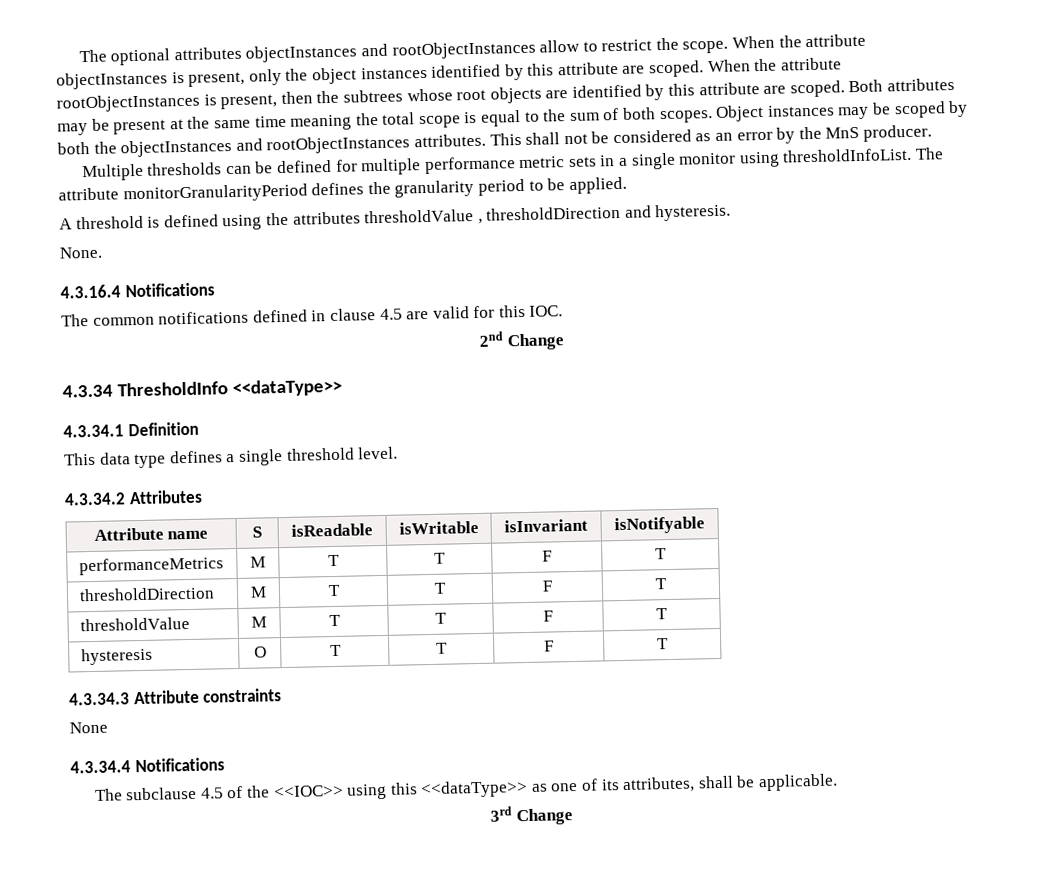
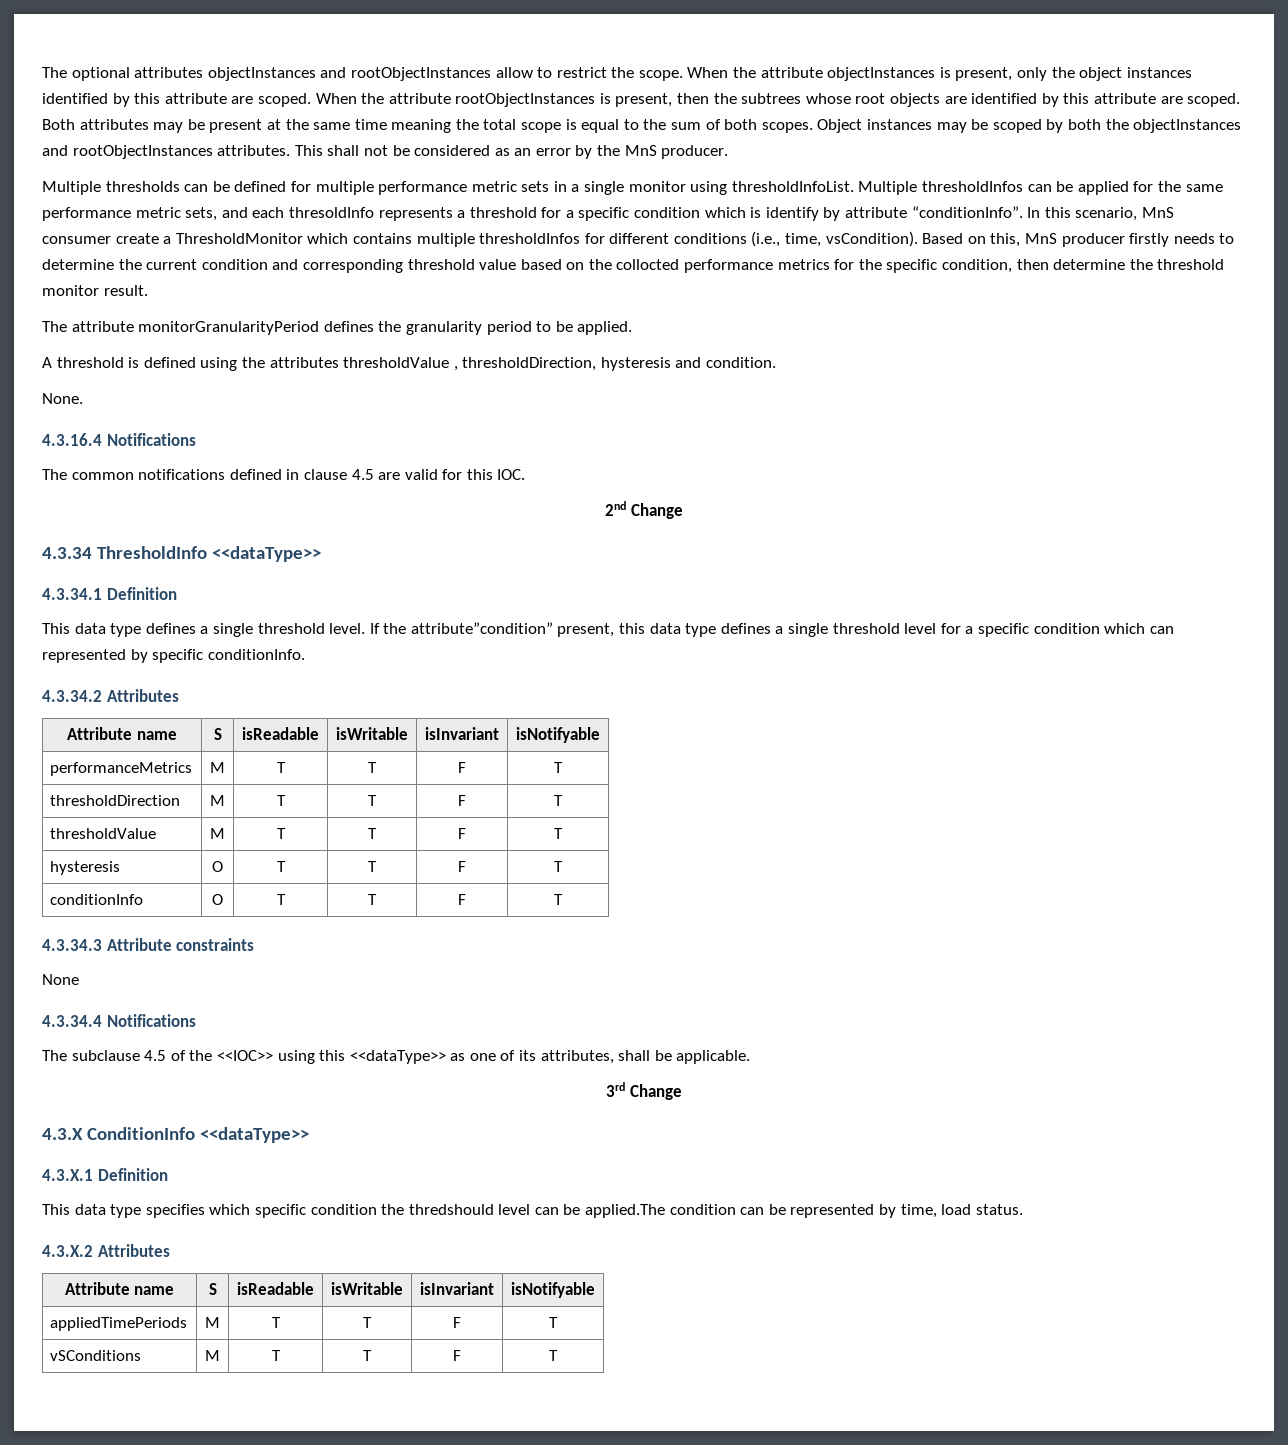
- Multiple thresholds can be defined for multiple performance metric sets in a single monitor using thresholdInfoList. The attribute monitorGranularityPeriod defines the granularity period to be applied.
+ Multiple thresholds can be defined for multiple performance metric sets in a single monitor using thresholdInfoList. Multiple thresholdInfos can be applied for the same performance metric sets, and each thresoldInfo represents a threshold for a specific condition which is identify by attribute “conditionInfo”. In this scenario, MnS consumer create a ThresholdMonitor which contains multiple thresholdInfos for different conditions (i.e., time, vsCondition). Based on this, MnS producer firstly needs to determine the current condition and corresponding threshold value based on the collocted performance metrics for the specific condition, then determine the threshold monitor result.
+ The attribute monitorGranularityPeriod defines the granularity period to be applied.
- A threshold is defined using the attributes thresholdValue , thresholdDirection and hysteresis.
+ A threshold is defined using the attributes thresholdValue , thresholdDirection, hysteresis and condition.
+ If the attribute”condition” present, this data type defines a single threshold level for a specific condition which can represented by specific conditionInfo.
+ conditionInfo | O | T | T | F | T
+ 4.3.X ConditionInfo <<dataType>>
+ 4.3.X.1 Definition
+ This data type specifies which specific condition the thredshould level can be applied.The condition can be represented by time, load status.
+ 4.3.X.2 Attributes
+ Attribute name | S | isReadable | isWritable | isInvariant | isNotifyable
+ appliedTimePeriods | M | T | T | F | T
+ vSConditions | M | T | T | F | T

